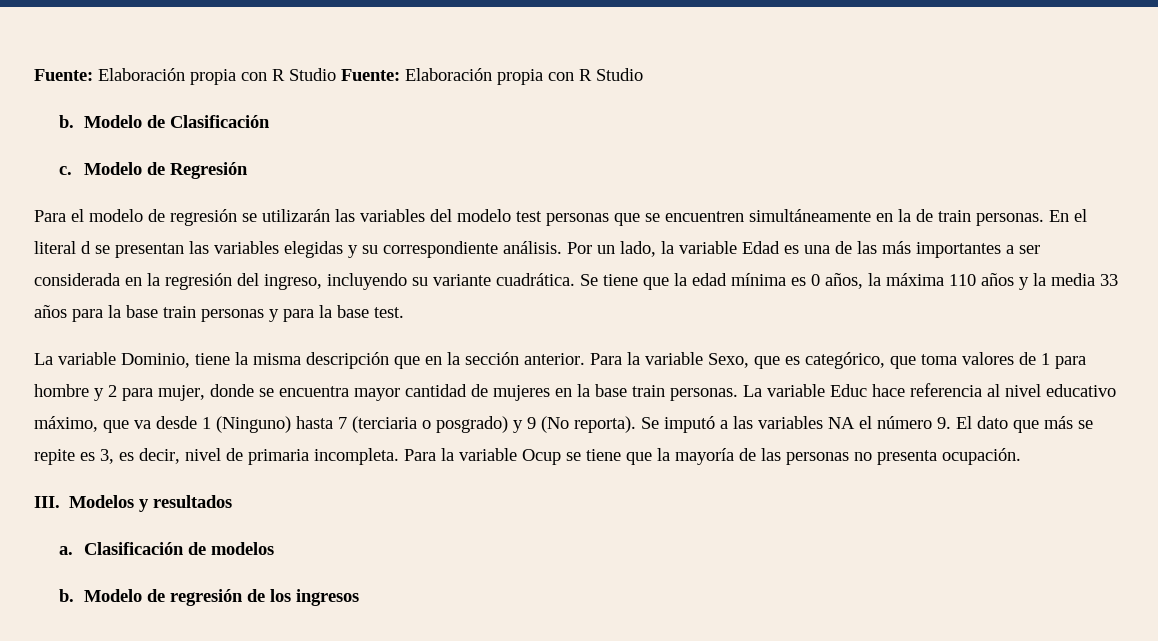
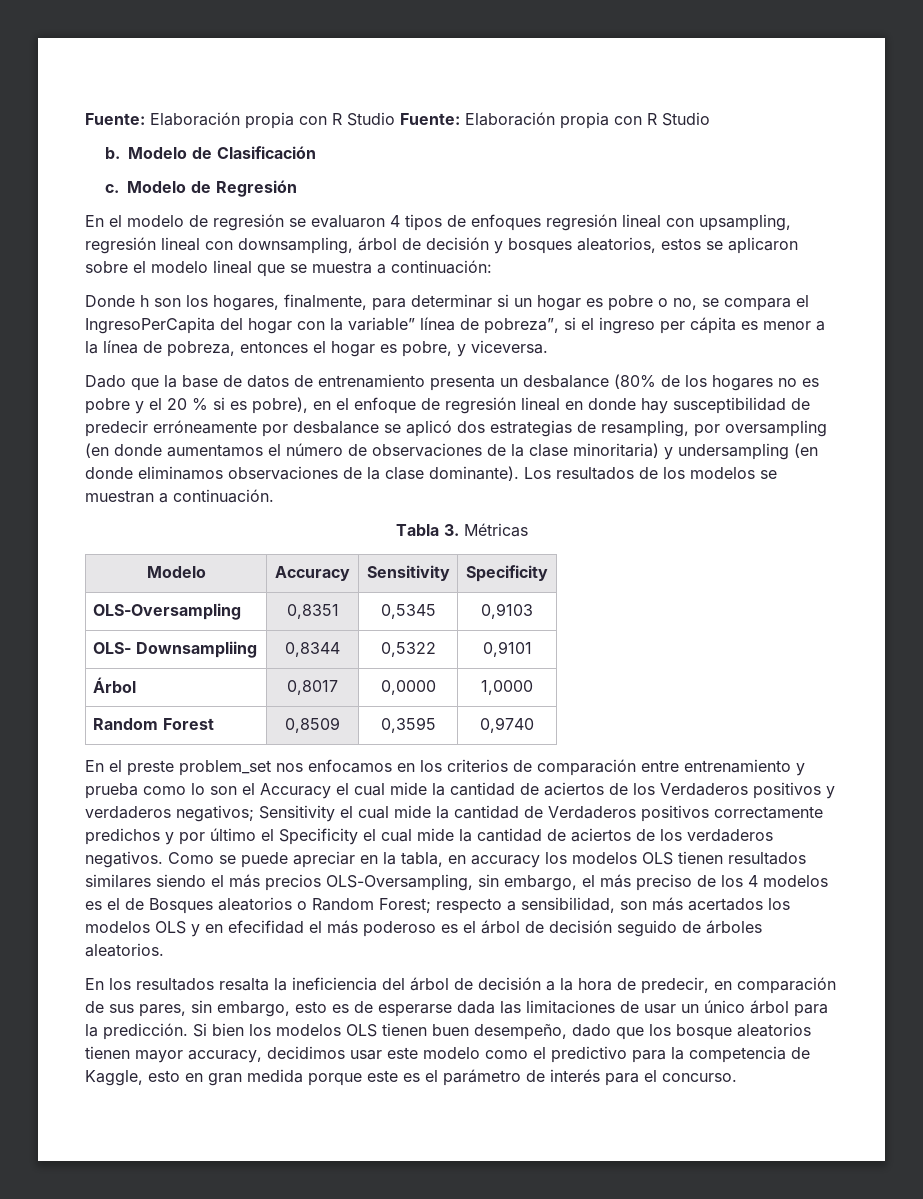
- Para el modelo de regresión se utilizarán las variables del modelo test personas que se encuentren simultáneamente en la de train personas. En el literal d se presentan las variables elegidas y su correspondiente análisis. Por un lado, la variable Edad es una de las más importantes a ser considerada en la regresión del ingreso, incluyendo su variante cuadrática. Se tiene que la edad mínima es 0 años, la máxima 110 años y la media 33 años para la base train personas y para la base test.
- La variable Dominio, tiene la misma descripción que en la sección anterior. Para la variable Sexo, que es categórico, que toma valores de 1 para hombre y 2 para mujer, donde se encuentra mayor cantidad de mujeres en la base train personas. La variable Educ hace referencia al nivel educativo máximo, que va desde 1 (Ninguno) hasta 7 (terciaria o posgrado) y 9 (No reporta). Se imputó a las variables NA el número 9. El dato que más se repite es 3, es decir, nivel de primaria incompleta. Para la variable Ocup se tiene que la mayoría de las personas no presenta ocupación.
- III. Modelos y resultados
- a. Clasificación de modelos
- b. Modelo de regresión de los ingresos
+ En el modelo de regresión se evaluaron 4 tipos de enfoques regresión lineal con upsampling, regresión lineal con downsampling, árbol de decisión y bosques aleatorios, estos se aplicaron sobre el modelo lineal que se muestra a continuación:
+ Donde h son los hogares, finalmente, para determinar si un hogar es pobre o no, se compara el IngresoPerCapita del hogar con la variable” línea de pobreza”, si el ingreso per cápita es menor a la línea de pobreza, entonces el hogar es pobre, y viceversa.
+ Dado que la base de datos de entrenamiento presenta un desbalance (80% de los hogares no es pobre y el 20 % si es pobre), en el enfoque de regresión lineal en donde hay susceptibilidad de predecir erróneamente por desbalance se aplicó dos estrategias de resampling, por oversampling (en donde aumentamos el número de observaciones de la clase minoritaria) y undersampling (en donde eliminamos observaciones de la clase dominante). Los resultados de los modelos se muestran a continuación.
+ Tabla 3. Métricas
+ Modelo | Accuracy | Sensitivity | Specificity
+ OLS-Oversampling | 0,8351 | 0,5345 | 0,9103
+ OLS- Downsampliing | 0,8344 | 0,5322 | 0,9101
+ Árbol | 0,8017 | 0,0000 | 1,0000
+ Random Forest | 0,8509 | 0,3595 | 0,9740
+ En el preste problem_set nos enfocamos en los criterios de comparación entre entrenamiento y prueba como lo son el Accuracy el cual mide la cantidad de aciertos de los Verdaderos positivos y verdaderos negativos; Sensitivity el cual mide la cantidad de Verdaderos positivos correctamente predichos y por último el Specificity el cual mide la cantidad de aciertos de los verdaderos negativos. Como se puede apreciar en la tabla, en accuracy los modelos OLS tienen resultados similares siendo el más precios OLS-Oversampling, sin embargo, el más preciso de los 4 modelos es el de Bosques aleatorios o Random Forest; respecto a sensibilidad, son más acertados los modelos OLS y en efecifidad el más poderoso es el árbol de decisión seguido de árboles aleatorios.
+ En los resultados resalta la ineficiencia del árbol de decisión a la hora de predecir, en comparación de sus pares, sin embargo, esto es de esperarse dada las limitaciones de usar un único árbol para la predicción. Si bien los modelos OLS tienen buen desempeño, dado que los bosque aleatorios tienen mayor accuracy, decidimos usar este modelo como el predictivo para la competencia de Kaggle, esto en gran medida porque este es el parámetro de interés para el concurso.

